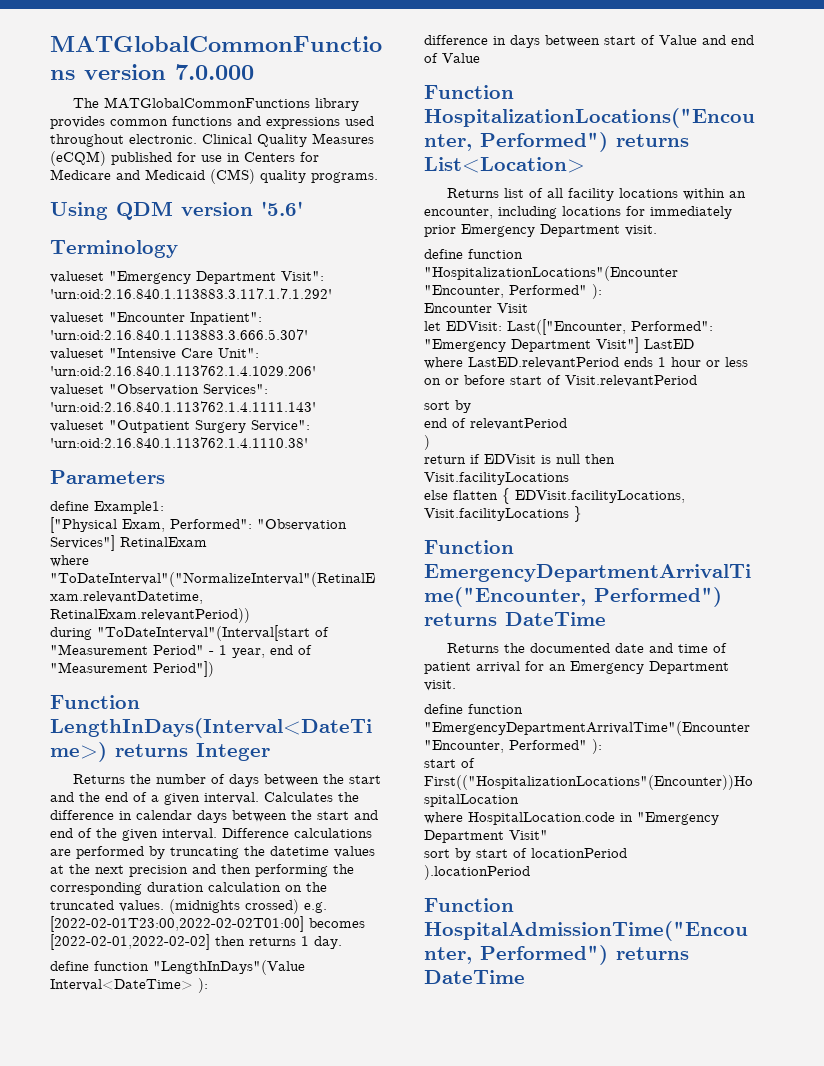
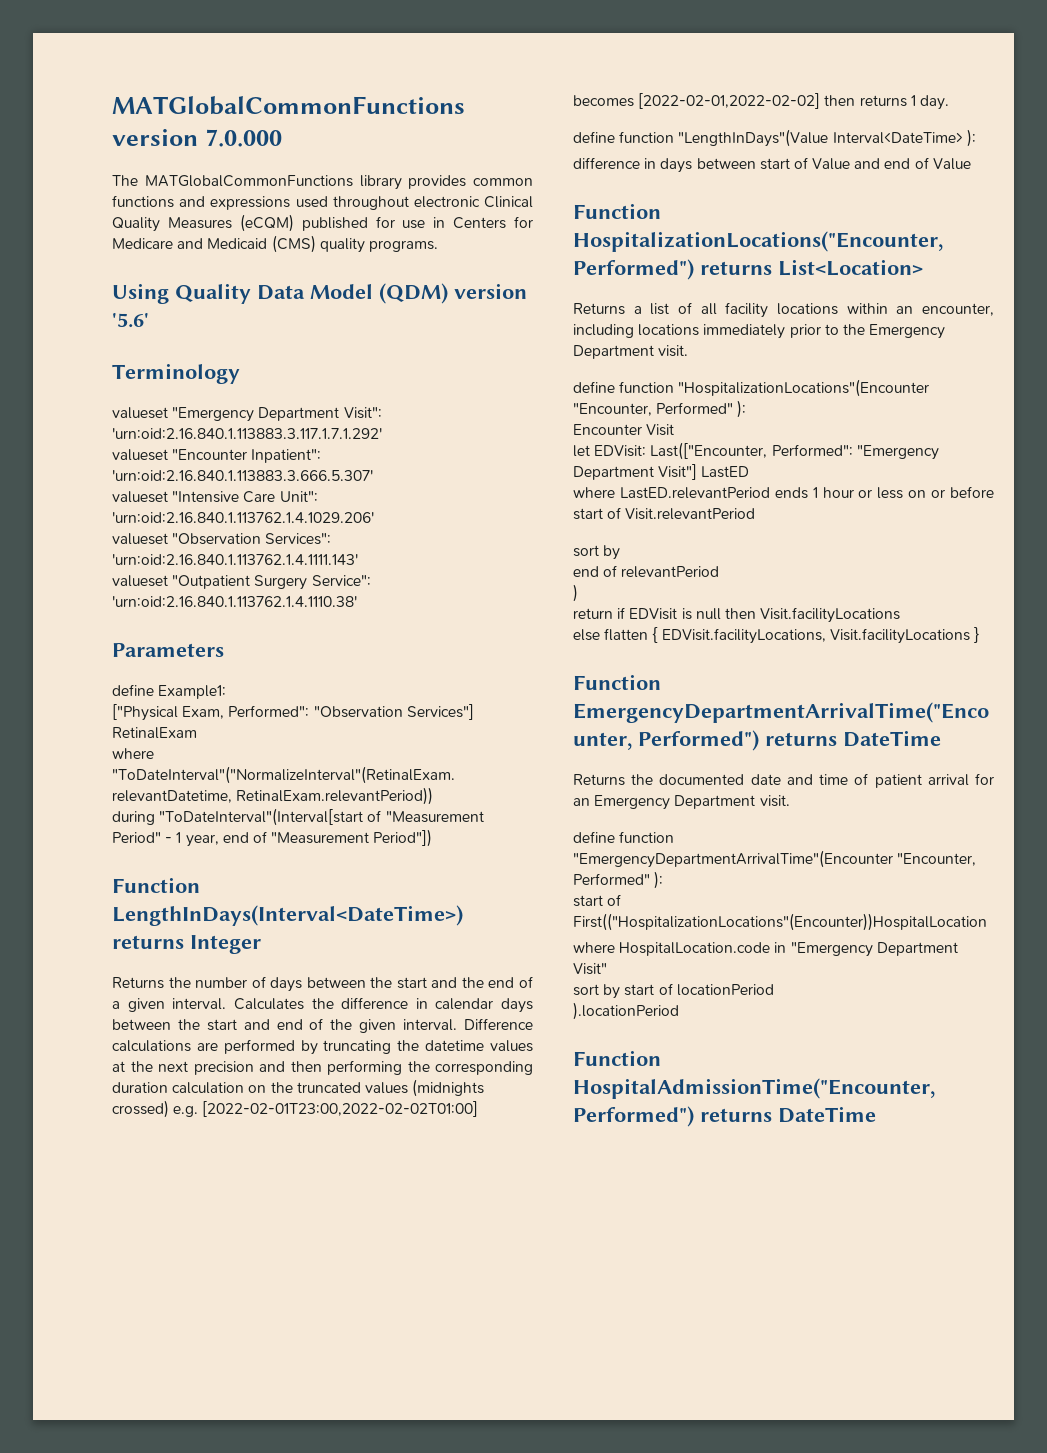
- The MATGlobalCommonFunctions library provides common functions and expressions used throughout electronic. Clinical Quality Measures (eCQM) published for use in Centers for Medicare and Medicaid (CMS) quality programs.
+ The MATGlobalCommonFunctions library provides common functions and expressions used throughout electronic Clinical Quality Measures (eCQM) published for use in Centers for Medicare and Medicaid (CMS) quality programs.
- Using QDM version '5.6'
+ Using Quality Data Model (QDM) version '5.6'
- Difference calculations are performed by truncating the datetime values at the next precision and then performing the corresponding duration calculation on the truncated values. (midnights crossed) e.g. [2022-02-01T23:00,2022-02-02T01:00] becomes [2022-02-01,2022-02-02] then returns 1 day.
+ Difference calculations are performed by truncating the datetime values at the next precision and then performing the corresponding duration calculation on the truncated values (midnights crossed) e.g. [2022-02-01T23:00,2022-02-02T01:00] becomes [2022-02-01,2022-02-02] then returns 1 day.
- Returns list of all facility locations within an encounter, including locations for immediately prior Emergency Department visit.
+ Returns a list of all facility locations within an encounter, including locations immediately prior to the Emergency Department visit.

